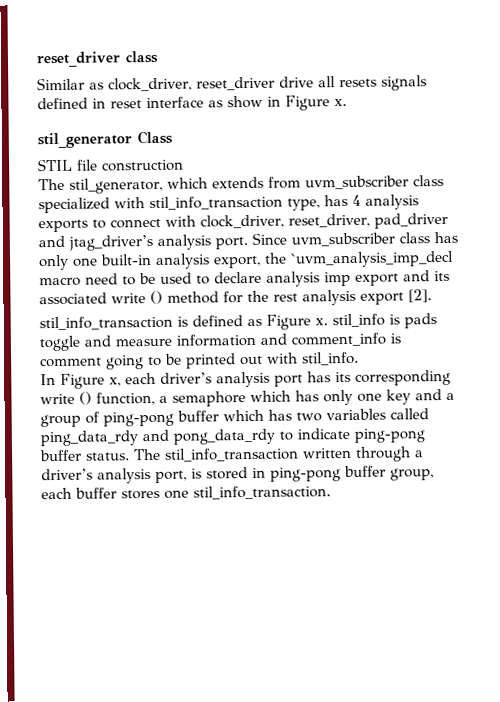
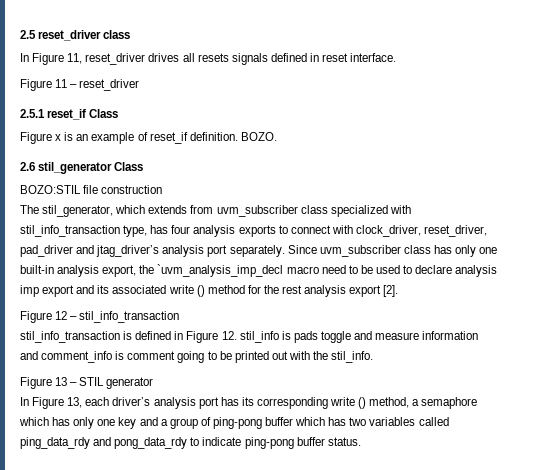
- reset_driver class
+ 2.5 reset_driver class
- Similar as clock_driver, reset_driver drive all resets signals defined in reset interface as show in Figure x.
- stil_generator Class
+ In Figure 11, reset_driver drives all resets signals defined in reset interface.
+ Figure 11 – reset_driver
+ 2.5.1 reset_if Class
+ Figure x is an example of reset_if definition. BOZO.
+ 2.6 stil_generator Class
- STIL file construction
+ BOZO:STIL file construction
- The stil_generator, which extends from uvm_subscriber class specialized with stil_info_transaction type, has 4 analysis exports to connect with clock_driver, reset_driver, pad_driver and jtag_driver’s analysis port.
+ The stil_generator, which extends from uvm_subscriber class specialized with stil_info_transaction type, has four analysis exports to connect with clock_driver, reset_driver, pad_driver and jtag_driver’s analysis port separately.
+ Figure 12 – stil_info_transaction
- stil_info_transaction is defined as Figure x. stil_info is pads toggle and measure information and comment_info is comment going to be printed out with stil_info.
+ stil_info_transaction is defined in Figure 12. stil_info is pads toggle and measure information and comment_info is comment going to be printed out with the stil_info.
- In Figure x, each driver’s analysis port has its corresponding write () function, a semaphore which has only one key and a group of ping-pong buffer which has two variables called ping_data_rdy and pong_data_rdy to indicate ping-pong buffer status. The stil_info_transaction written through a driver’s analysis port, is stored in ping-pong buffer group, each buffer stores one stil_info_transaction.
+ Figure 13 – STIL generator
+ In Figure 13, each driver’s analysis port has its corresponding write () method, a semaphore which has only one key and a group of ping-pong buffer which has two variables called ping_data_rdy and pong_data_rdy to indicate ping-pong buffer status.

